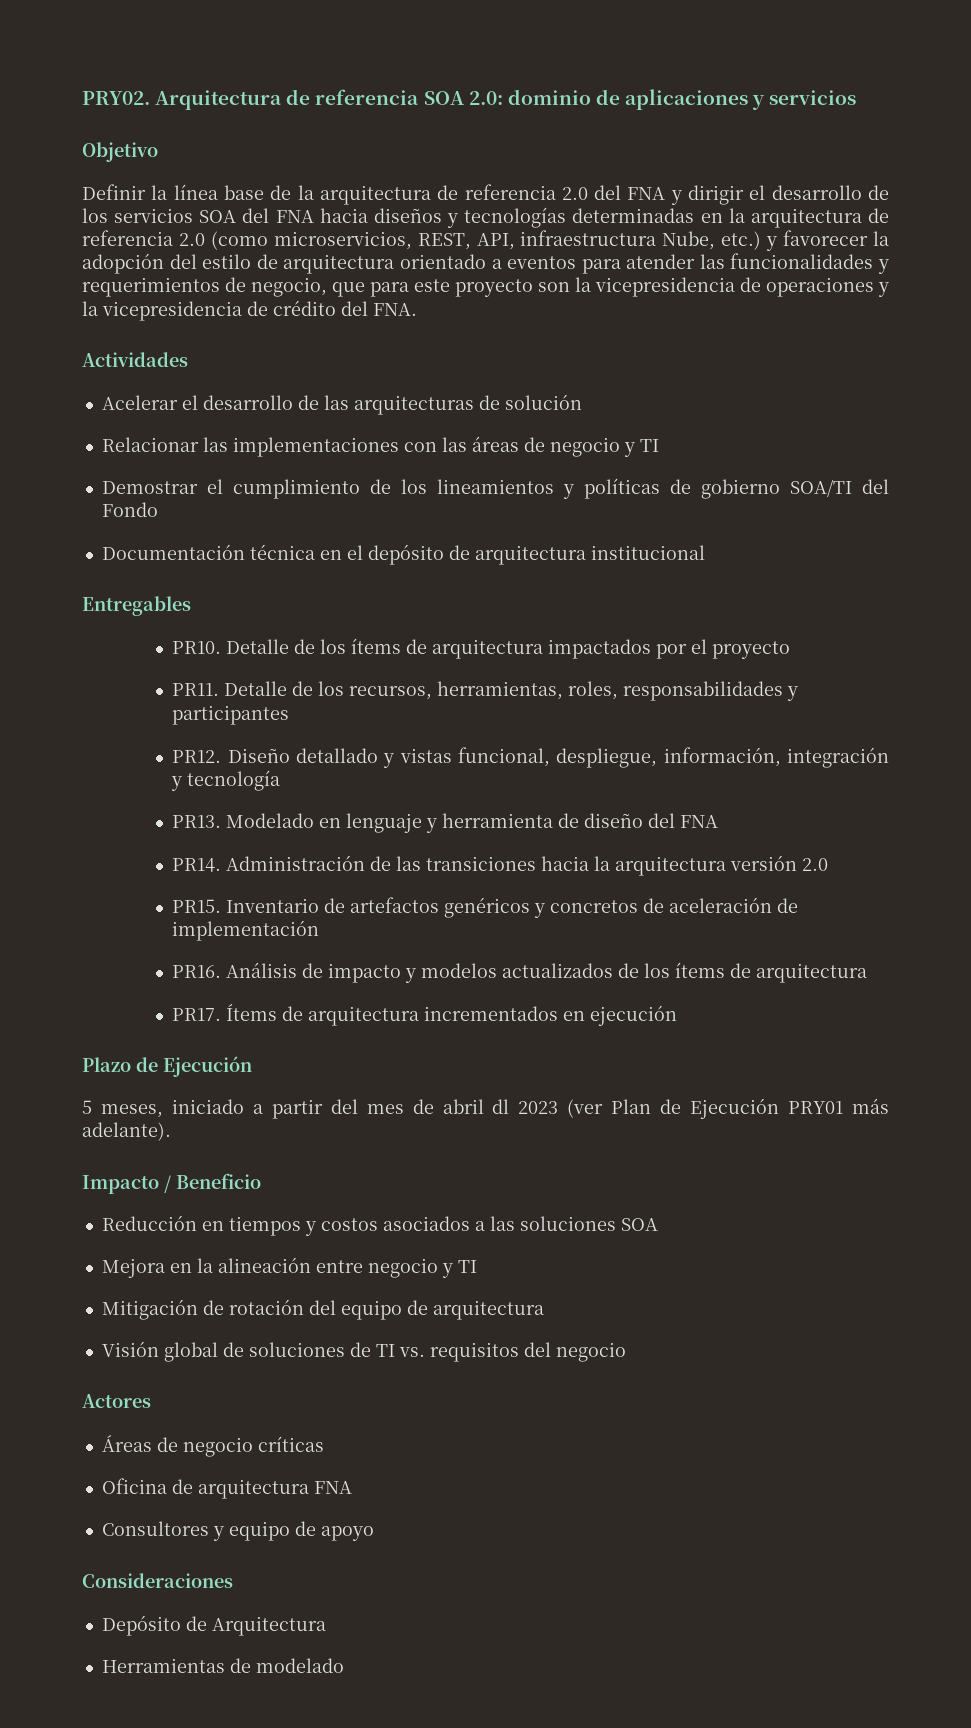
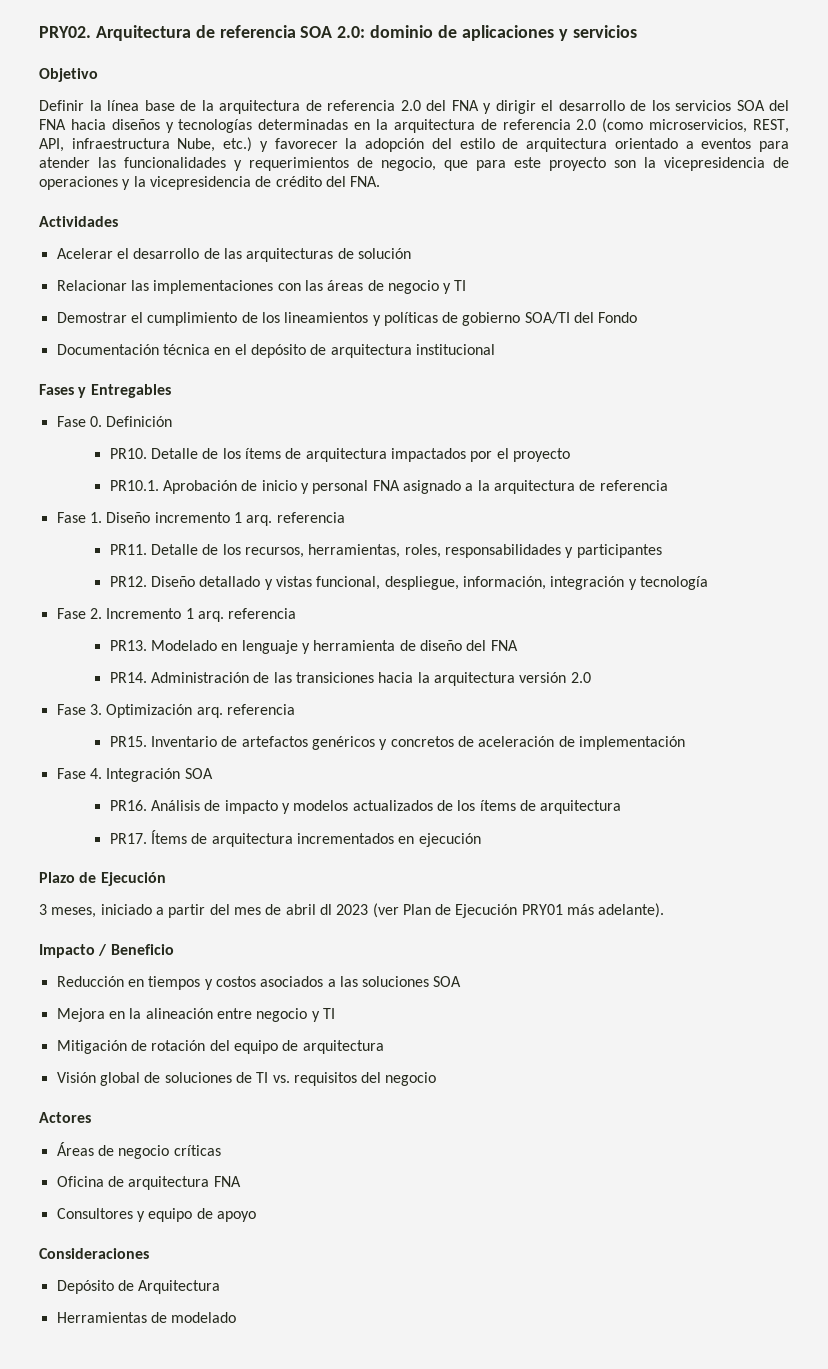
- Entregables
+ Fases y Entregables
+ Fase 0. Definición
+ PR10.1. Aprobación de inicio y personal FNA asignado a la arquitectura de referencia
+ Fase 1. Diseño incremento 1 arq. referencia
+ Fase 2. Incremento 1 arq. referencia
+ Fase 3. Optimización arq. referencia
+ Fase 4. Integración SOA
- 5 meses, iniciado a partir del mes de abril dl 2023 (ver Plan de Ejecución PRY01 más adelante).
+ 3 meses, iniciado a partir del mes de abril dl 2023 (ver Plan de Ejecución PRY01 más adelante).

